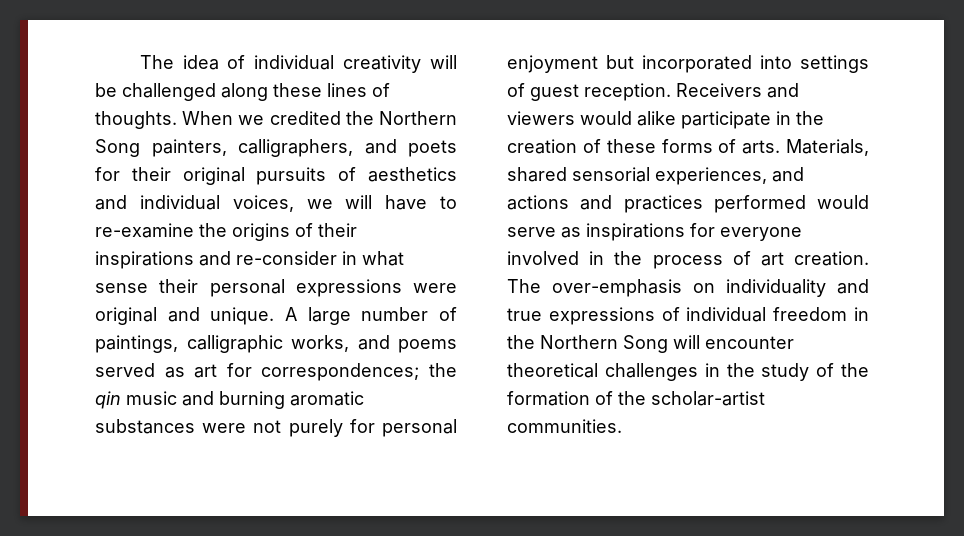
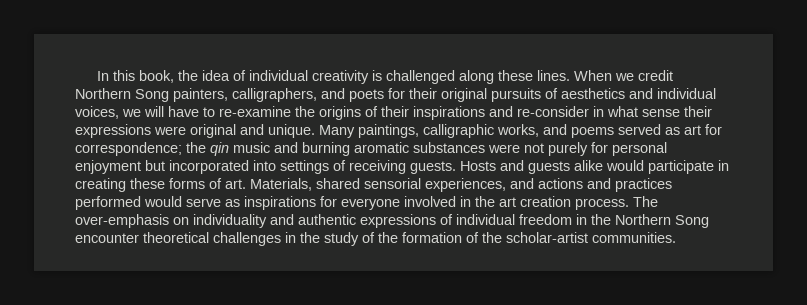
- The idea of individual creativity will be challenged along these lines of thoughts. When we credited the Northern Song painters, calligraphers, and poets for their original pursuits of aesthetics and individual voices, we will have to re-examine the origins of their inspirations and re-consider in what sense their personal expressions were original and unique.
+ In this book, the idea of individual creativity is challenged along these lines. When we credit Northern Song painters, calligraphers, and poets for their original pursuits of aesthetics and individual voices, we will have to re-examine the origins of their inspirations and re-consider in what sense their expressions were original and unique.
- A large number of paintings, calligraphic works, and poems served as art for correspondences; the qin music and burning aromatic substances were not purely for personal enjoyment but incorporated into settings of guest reception. Receivers and viewers would alike participate in the creation of these forms of arts. Materials, shared sensorial experiences, and actions and practices performed would serve as inspirations for everyone involved in the process of art creation.
+ Many paintings, calligraphic works, and poems served as art for correspondence; the qin music and burning aromatic substances were not purely for personal enjoyment but incorporated into settings of receiving guests. Hosts and guests alike would participate in creating these forms of art. Materials, shared sensorial experiences, and actions and practices performed would serve as inspirations for everyone involved in the art creation process.
- The over-emphasis on individuality and true expressions of individual freedom in the Northern Song will encounter theoretical challenges in the study of the formation of the scholar-artist communities.
+ The over-emphasis on individuality and authentic expressions of individual freedom in the Northern Song encounter theoretical challenges in the study of the formation of the scholar-artist communities.

